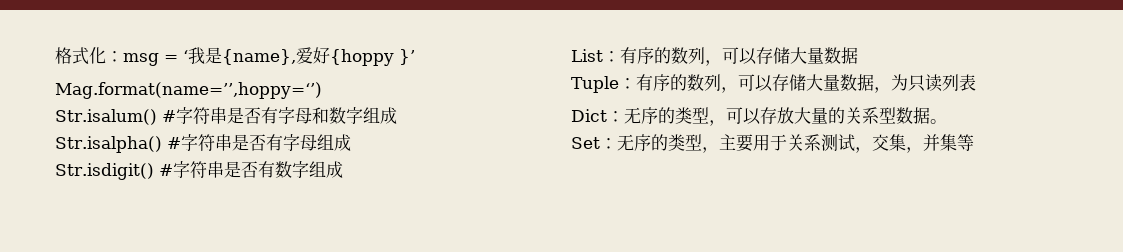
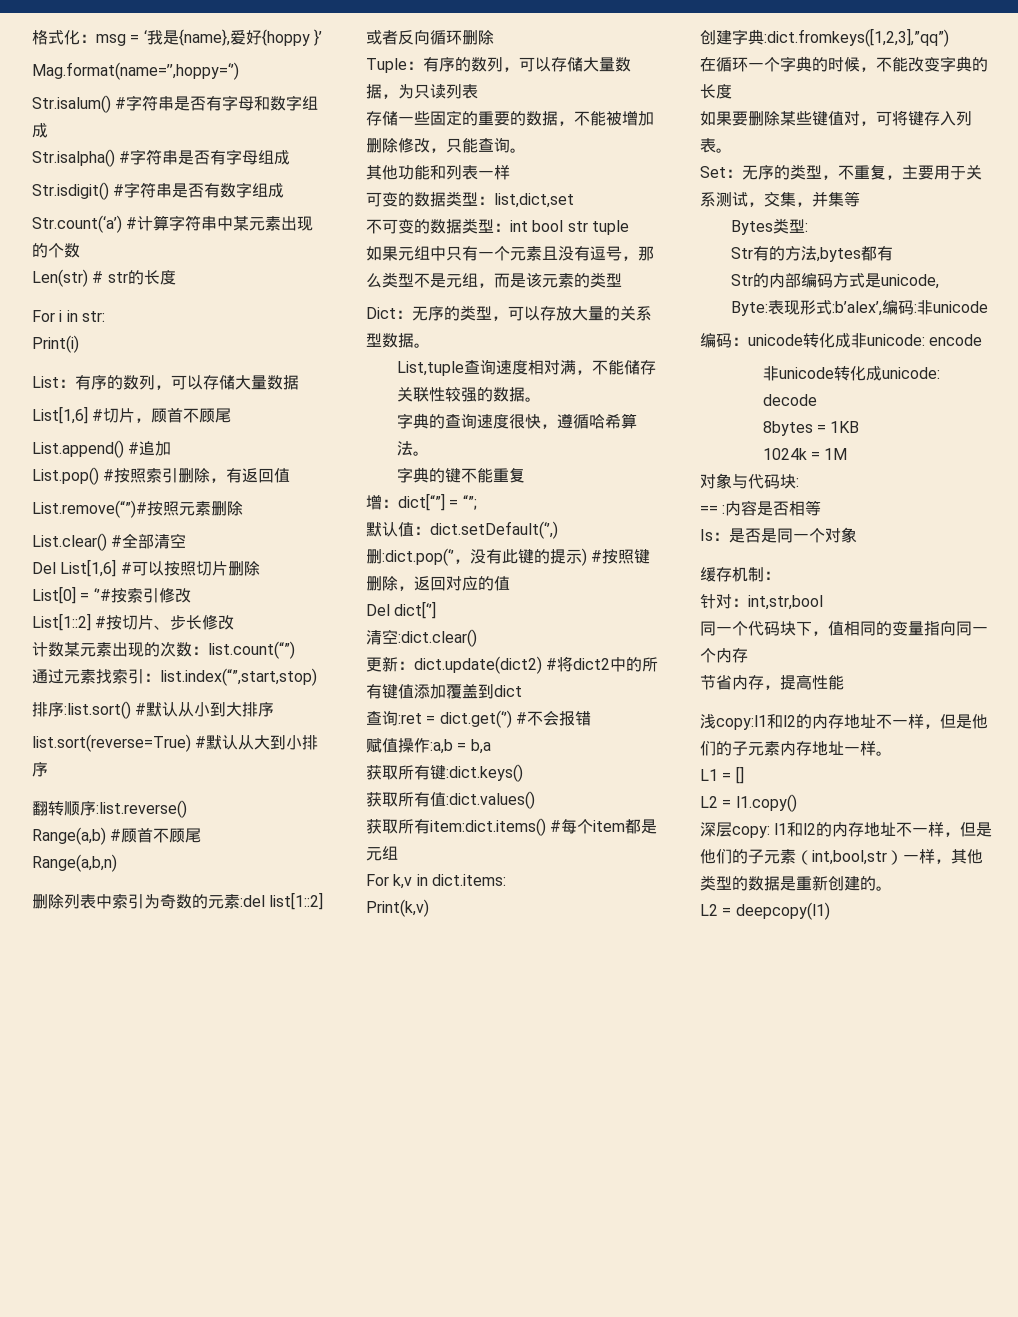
+ Str.count(‘a’) #计算字符串中某元素出现的个数
+ Len(str) # str的长度
+ For i in str:
+ Print(i)
+ List[1,6] #切片，顾首不顾尾
+ List.append() #追加
+ List.pop() #按照索引删除，有返回值
+ List.remove(“”)#按照元素删除
+ List.clear() #全部清空
+ Del List[1,6] #可以按照切片删除
+ List[0] = ‘’#按索引修改
+ List[1::2] #按切片、步长修改
+ 计数某元素出现的次数：list.count(“”)
+ 通过元素找索引：list.index(“”,start,stop)
+ 排序:list.sort() #默认从小到大排序
+ list.sort(reverse=True) #默认从大到小排序
+ 翻转顺序:list.reverse()
+ Range(a,b) #顾首不顾尾
+ Range(a,b,n)
+ 删除列表中索引为奇数的元素:del list[1::2]或者反向循环删除
+ 存储一些固定的重要的数据，不能被增加删除修改，只能查询。
+ 其他功能和列表一样
+ 可变的数据类型：list,dict,set
+ 不可变的数据类型：int bool str tuple
+ 如果元组中只有一个元素且没有逗号，那么类型不是元组，而是该元素的类型
+ List,tuple查询速度相对满，不能储存关联性较强的数据。
+ 字典的查询速度很快，遵循哈希算法。
+ 字典的键不能重复
+ 增：dict[“”] = “”;
+ 默认值：dict.setDefault(‘’,)
+ 删:dict.pop(‘’，没有此键的提示) #按照键删除，返回对应的值
+ Del dict[‘’]
+ 清空:dict.clear()
+ 更新：dict.update(dict2) #将dict2中的所有键值添加覆盖到dict
+ 查询:ret = dict.get(‘’) #不会报错
+ 赋值操作:a,b = b,a
+ 获取所有键:dict.keys()
+ 获取所有值:dict.values()
+ 获取所有item:dict.items() #每个item都是元组
+ For k,v in dict.items:
+ Print(k,v)
+ 创建字典:dict.fromkeys([1,2,3],”qq”)
+ 在循环一个字典的时候，不能改变字典的长度
+ 如果要删除某些键值对，可将键存入列表。
- Set：无序的类型，主要用于关系测试，交集，并集等
+ Set：无序的类型，不重复，主要用于关系测试，交集，并集等
+ Bytes类型:
+ Str有的方法,bytes都有
+ Str的内部编码方式是unicode,
+ Byte:表现形式:b’alex’,编码:非unicode
+ 编码：unicode转化成非unicode: encode
+ 非unicode转化成unicode: decode
+ 8bytes = 1KB
+ 1024k = 1M
+ 对象与代码块:
+ == :内容是否相等
+ Is：是否是同一个对象
+ 缓存机制：
+ 针对：int,str,bool
+ 同一个代码块下，值相同的变量指向同一个内存
+ 节省内存，提高性能
+ 浅copy:l1和l2的内存地址不一样，但是他们的子元素内存地址一样。
+ L1 = []
+ L2 = l1.copy()
+ 深层copy: l1和l2的内存地址不一样，但是他们的子元素（int,bool,str）一样，其他类型的数据是重新创建的。
+ L2 = deepcopy(l1)

